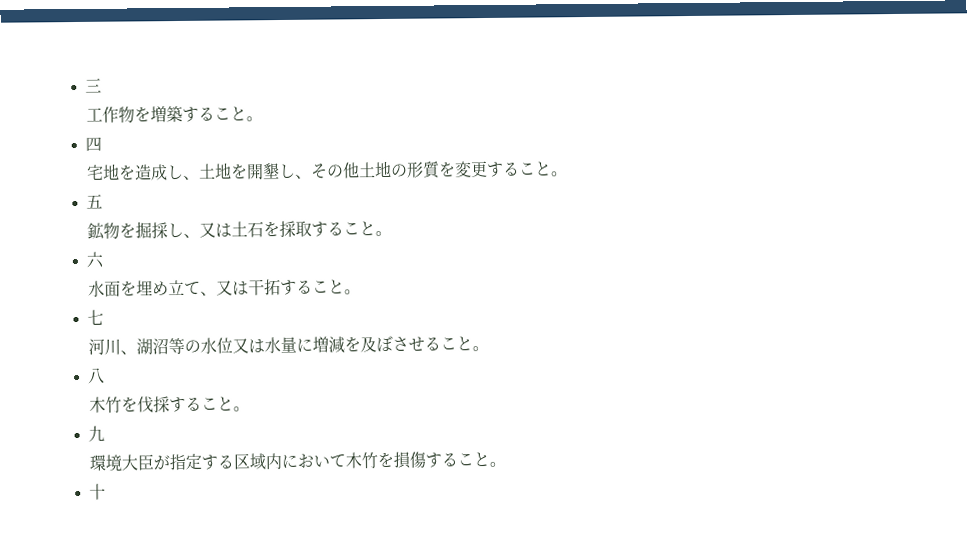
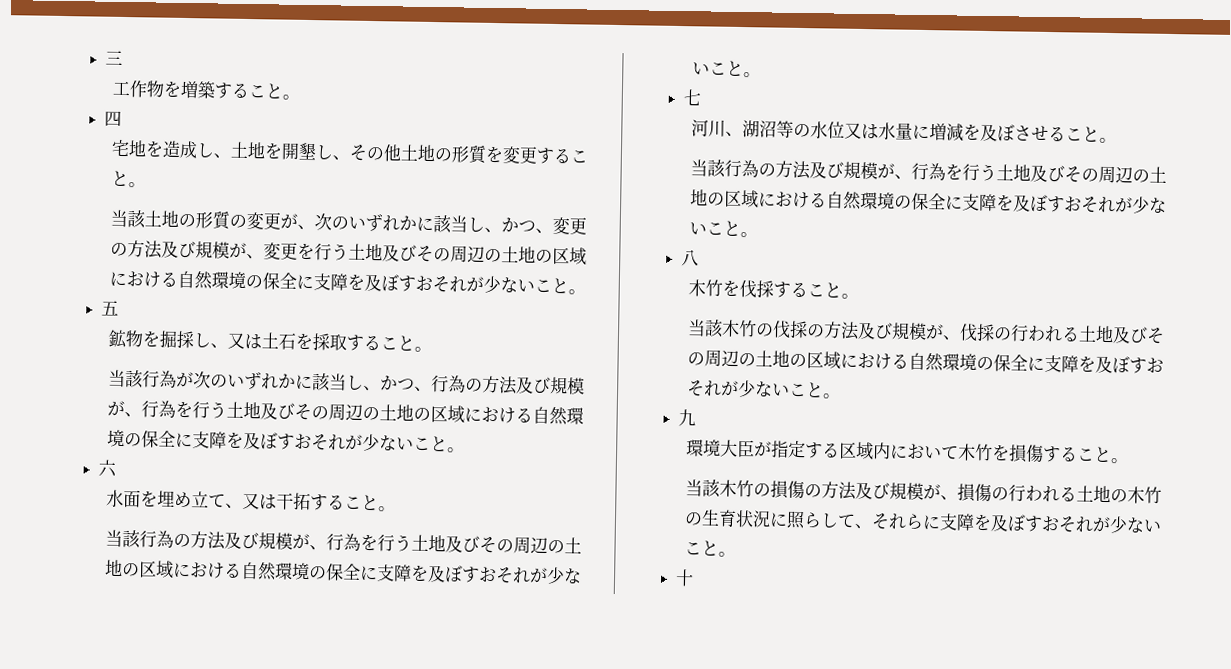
+ 当該土地の形質の変更が、次のいずれかに該当し、かつ、変更の方法及び規模が、変更を行う土地及びその周辺の土地の区域における自然環境の保全に支障を及ぼすおそれが少ないこと。
+ 当該行為が次のいずれかに該当し、かつ、行為の方法及び規模が、行為を行う土地及びその周辺の土地の区域における自然環境の保全に支障を及ぼすおそれが少ないこと。
  水面を埋め立て、又は干拓すること。
+ 当該行為の方法及び規模が、行為を行う土地及びその周辺の土地の区域における自然環境の保全に支障を及ぼすおそれが少ないこと。
  河川、湖沼等の水位又は水量に増減を及ぼさせること。
+ 当該行為の方法及び規模が、行為を行う土地及びその周辺の土地の区域における自然環境の保全に支障を及ぼすおそれが少ないこと。
+ 当該木竹の伐採の方法及び規模が、伐採の行われる土地及びその周辺の土地の区域における自然環境の保全に支障を及ぼすおそれが少ないこと。
+ 当該木竹の損傷の方法及び規模が、損傷の行われる土地の木竹の生育状況に照らして、それらに支障を及ぼすおそれが少ないこと。

